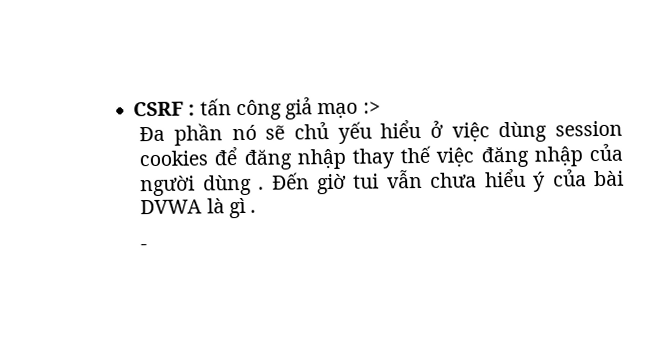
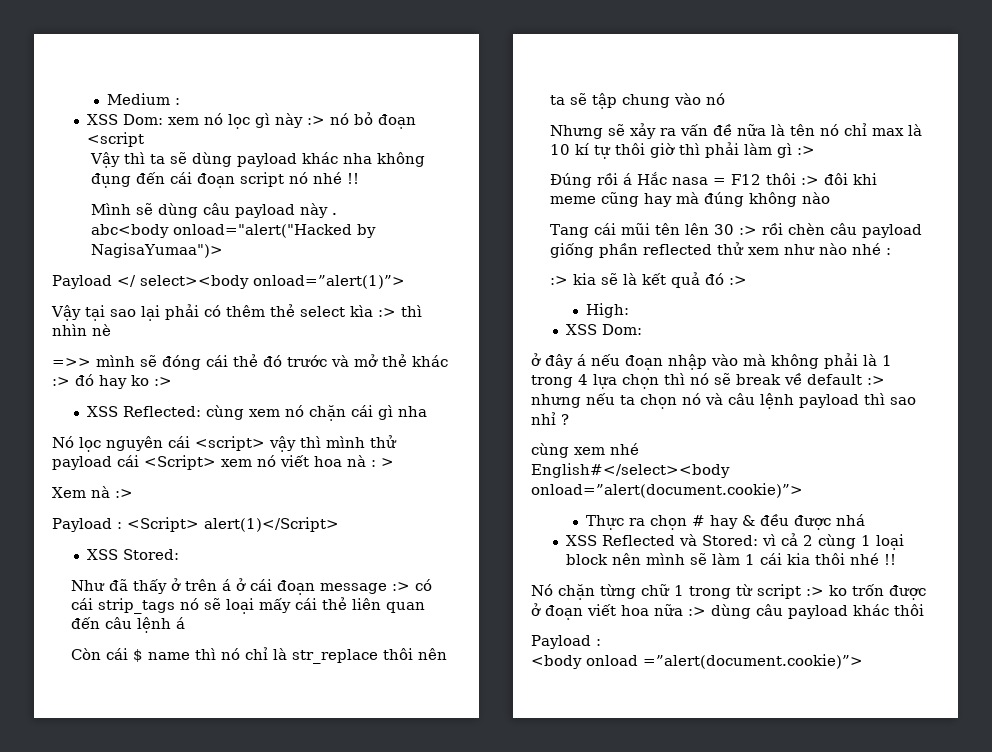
- CSRF : tấn công giả mạo :>
- Đa phần nó sẽ chủ yếu hiểu ở việc dùng session cookies để đăng nhập thay thế việc đăng nhập của người dùng . Đến giờ tui vẫn chưa hiểu ý của bài DVWA là gì .
- -
+ Medium :
+ XSS Dom: xem nó lọc gì này :> nó bỏ đoạn <script
+ Vậy thì ta sẽ dùng payload khác nha không đụng đến cái đoạn script nó nhé !!
+ Mình sẽ dùng câu payload này .
+ abc<body onload="alert("Hacked by NagisaYumaa")>
+ Payload </ select><body onload=”alert(1)”>
+ Vậy tại sao lại phải có thêm thẻ select kìa :> thì nhìn nè
+ =>> mình sẽ đóng cái thẻ đó trước và mở thẻ khác :> đó hay ko :>
+ XSS Reflected: cùng xem nó chặn cái gì nha
+ Nó lọc nguyên cái <script> vậy thì mình thử payload cái <Script> xem nó viết hoa nà : >
+ Xem nà :>
+ Payload : <Script> alert(1)</Script>
+ XSS Stored:
+ Như đã thấy ở trên á ở cái đoạn message :> có cái strip_tags nó sẽ loại mấy cái thẻ liên quan đến câu lệnh á
+ Còn cái $ name thì nó chỉ là str_replace thôi nên ta sẽ tập chung vào nó
+ Nhưng sẽ xảy ra vấn đề nữa là tên nó chỉ max là 10 kí tự thôi giờ thì phải làm gì :>
+ Đúng rồi á Hắc nasa = F12 thôi :> đôi khi meme cũng hay mà đúng không nào
+ Tang cái mũi tên lên 30 :> rồi chèn câu payload giống phần reflected thử xem như nào nhé :
+ :> kia sẽ là kết quả đó :>
+ High:
+ XSS Dom:
+ ở đây á nếu đoạn nhập vào mà không phải là 1 trong 4 lựa chọn thì nó sẽ break về default :> nhưng nếu ta chọn nó và câu lệnh payload thì sao nhỉ ?
+ cùng xem nhé
+ English#</select><body onload=”alert(document.cookie)”>
+ Thực ra chọn # hay & đều được nhá
+ XSS Reflected và Stored: vì cả 2 cùng 1 loại block nên mình sẽ làm 1 cái kia thôi nhé !!
+ Nó chặn từng chữ 1 trong từ script :> ko trốn được ở đoạn viết hoa nữa :> dùng câu payload khác thôi
+ Payload :
+ <body onload =”alert(document.cookie)”>

